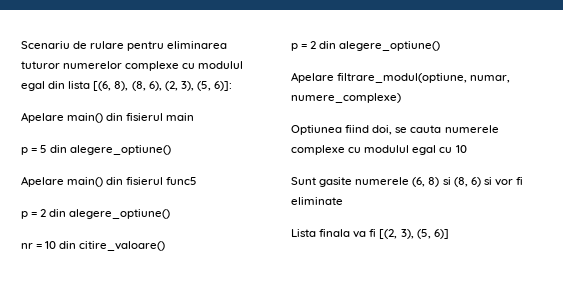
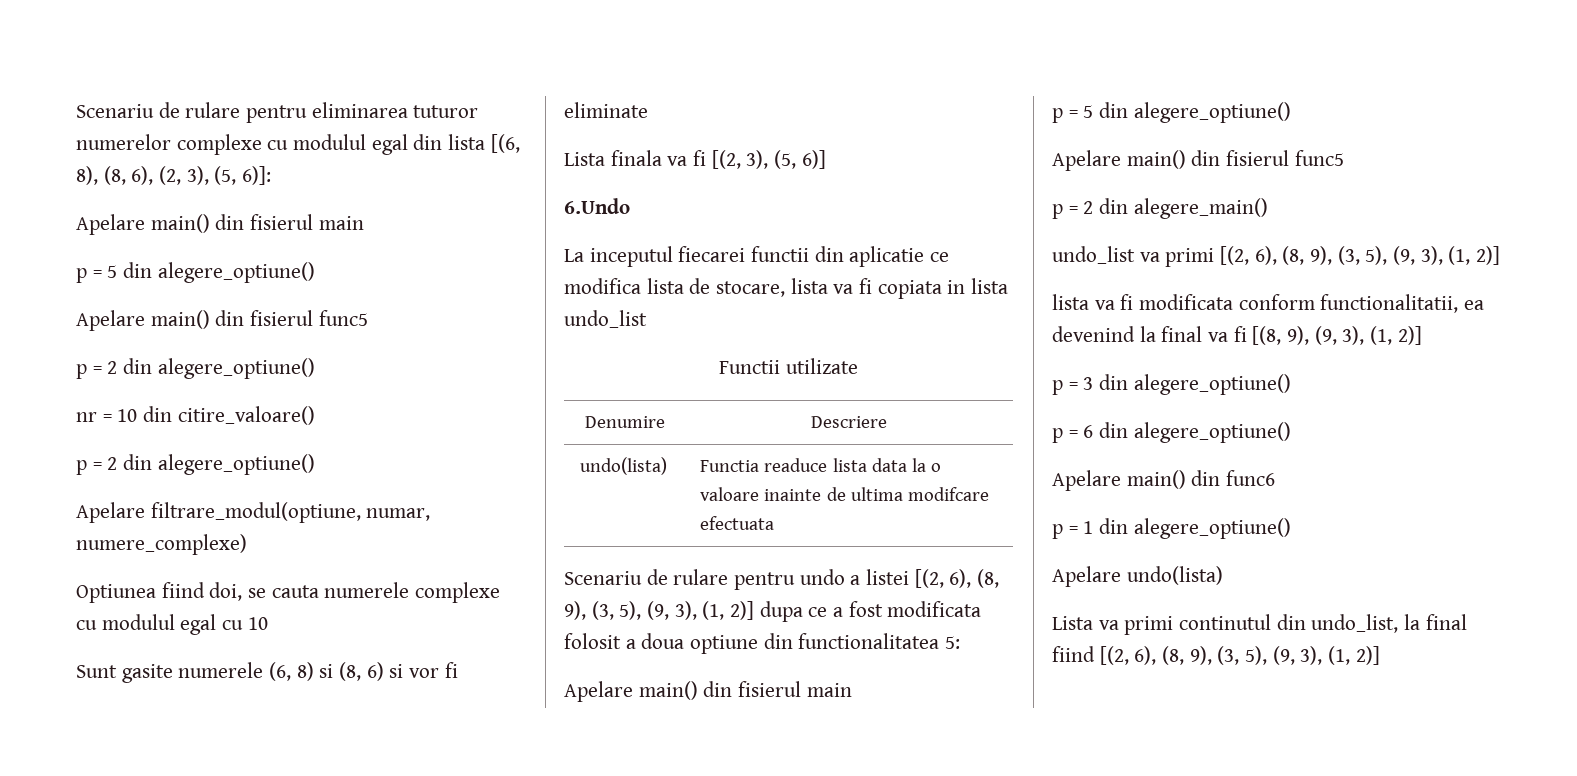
+ 6.Undo
+ La inceputul fiecarei functii din aplicatie ce modifica lista de stocare, lista va fi copiata in lista undo_list
+ Functii utilizate
+ Denumire | Descriere
+ undo(lista) | Functia readuce lista data la o valoare inainte de ultima modifcare efectuata
+ Scenariu de rulare pentru undo a listei [(2, 6), (8, 9), (3, 5), (9, 3), (1, 2)] dupa ce a fost modificata folosit a doua optiune din functionalitatea 5:
+ Apelare main() din fisierul main
+ p = 5 din alegere_optiune()
+ Apelare main() din fisierul func5
+ p = 2 din alegere_main()
+ undo_list va primi [(2, 6), (8, 9), (3, 5), (9, 3), (1, 2)]
+ lista va fi modificata conform functionalitatii, ea devenind la final va fi [(8, 9), (9, 3), (1, 2)]
+ p = 3 din alegere_optiune()
+ p = 6 din alegere_optiune()
+ Apelare main() din func6
+ p = 1 din alegere_optiune()
+ Apelare undo(lista)
+ Lista va primi continutul din undo_list, la final fiind [(2, 6), (8, 9), (3, 5), (9, 3), (1, 2)]

